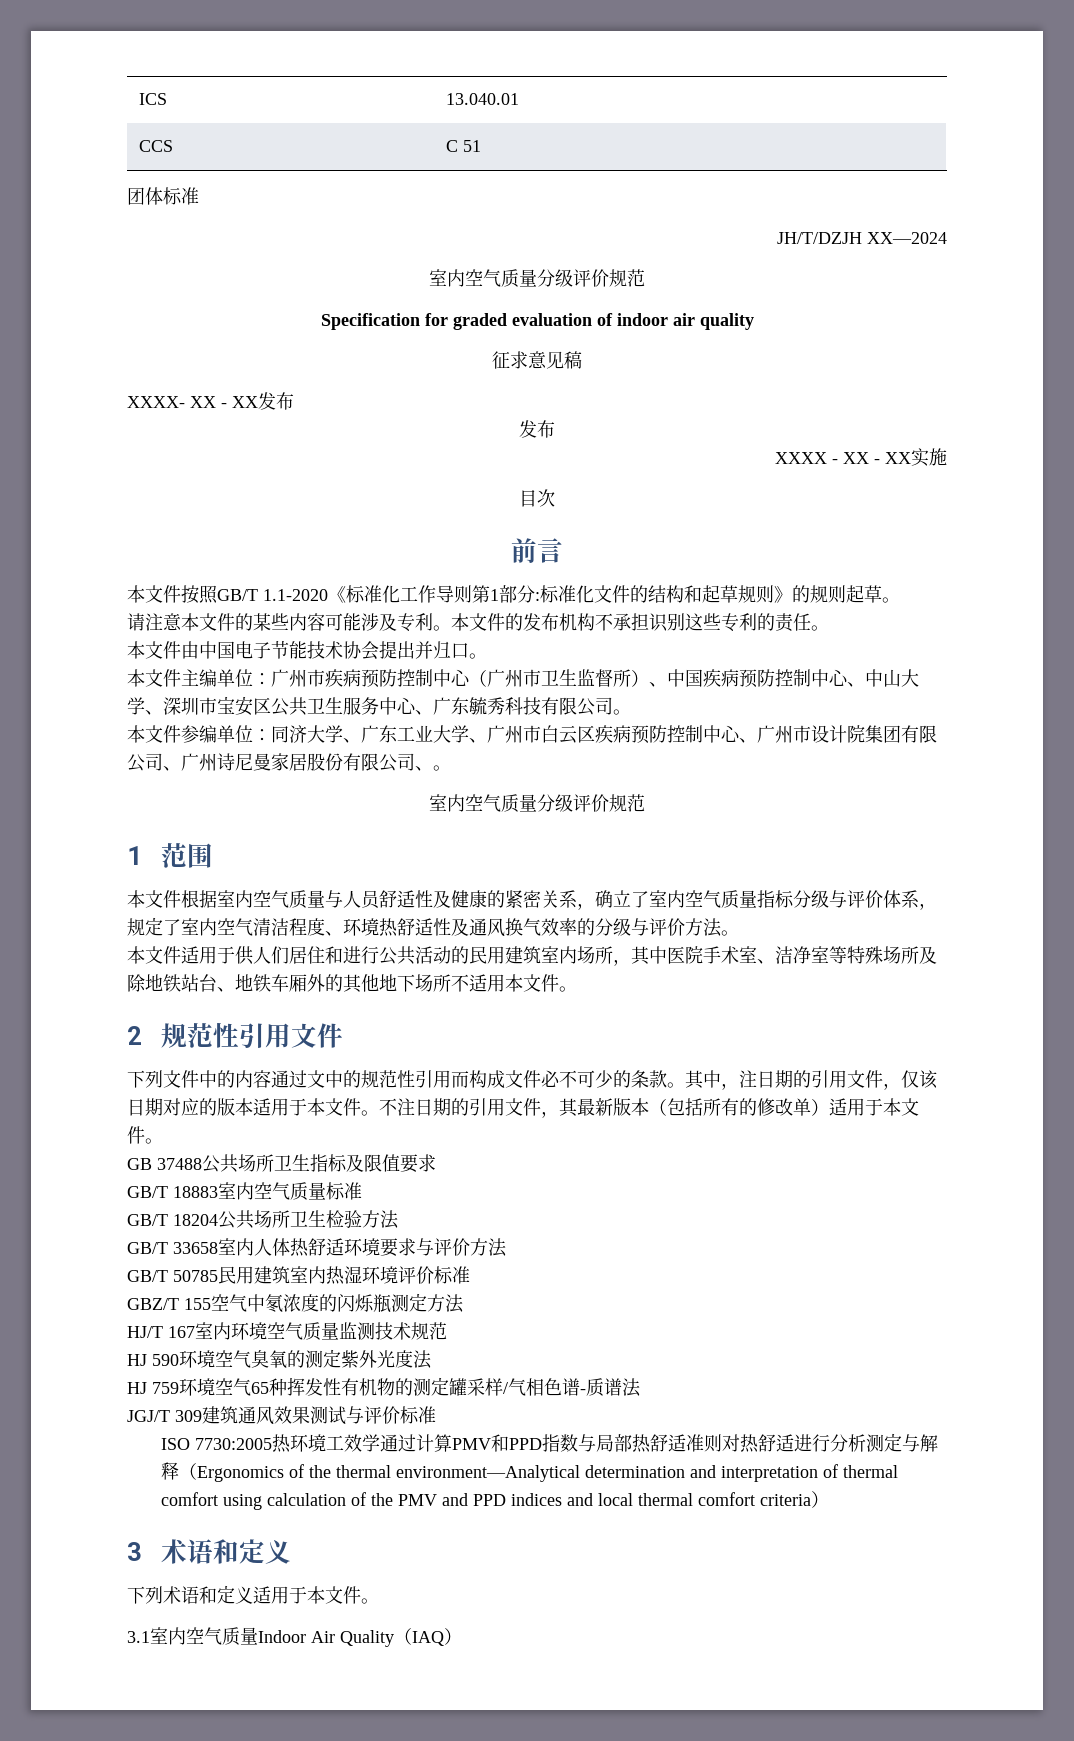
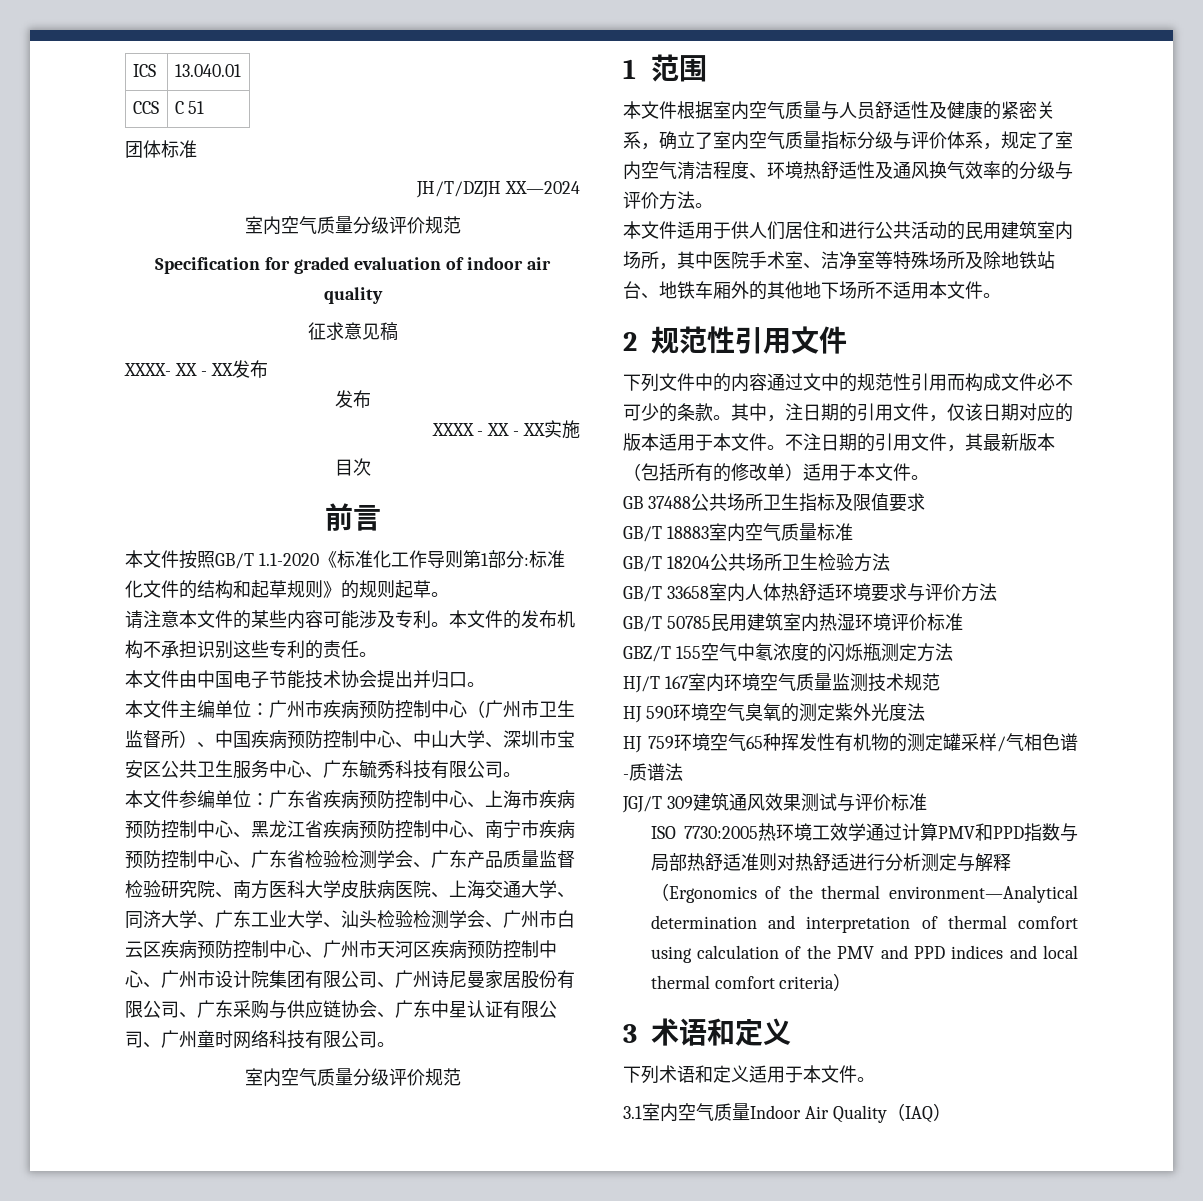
- 本文件参编单位：同济大学、广东工业大学、广州市白云区疾病预防控制中心、广州市设计院集团有限公司、广州诗尼曼家居股份有限公司、。
+ 本文件参编单位：广东省疾病预防控制中心、上海市疾病预防控制中心、黑龙江省疾病预防控制中心、南宁市疾病预防控制中心、广东省检验检测学会、广东产品质量监督检验研究院、南方医科大学皮肤病医院、上海交通大学、同济大学、广东工业大学、汕头检验检测学会、广州市白云区疾病预防控制中心、广州市天河区疾病预防控制中心、广州市设计院集团有限公司、广州诗尼曼家居股份有限公司、广东采购与供应链协会、广东中星认证有限公司、广州童时网络科技有限公司。

